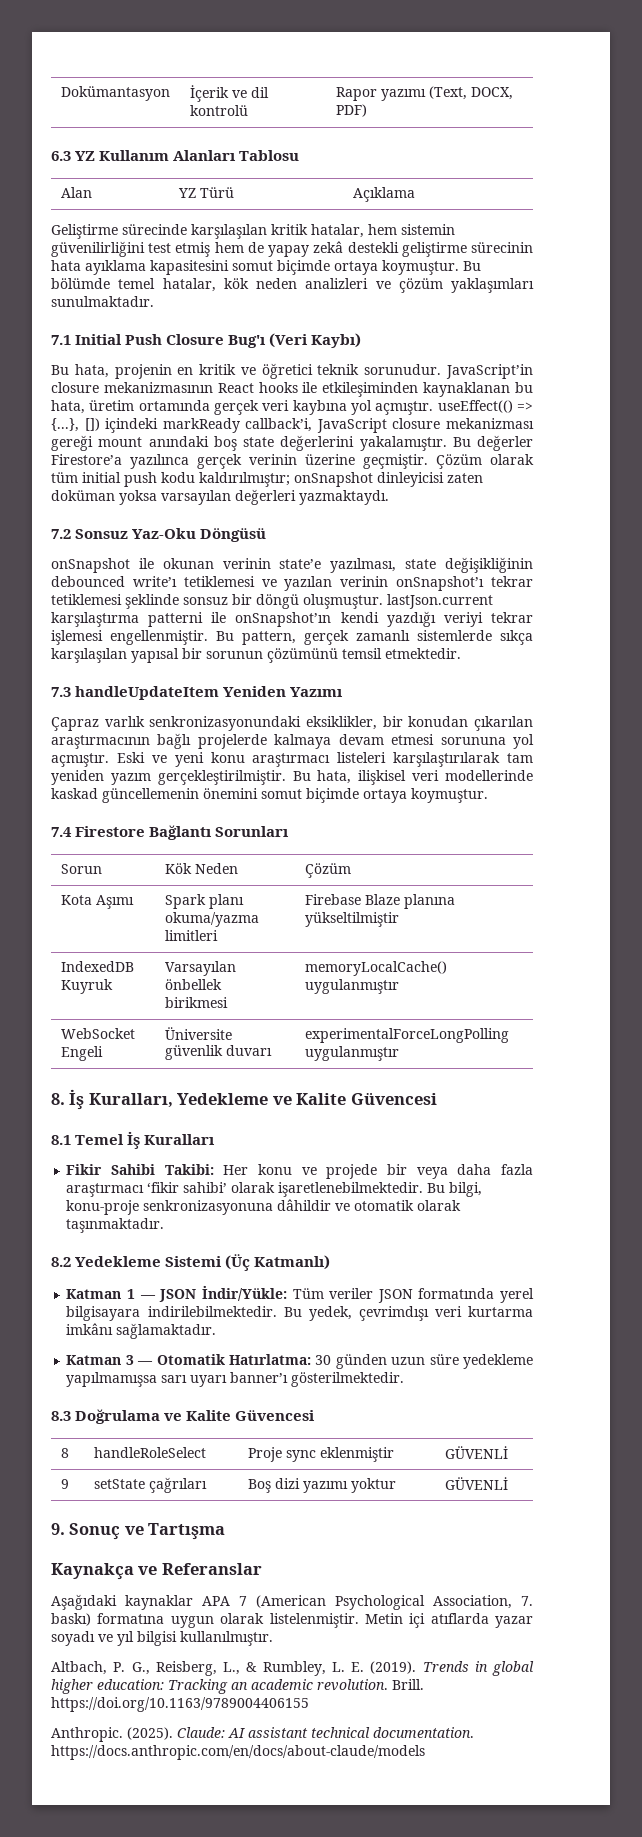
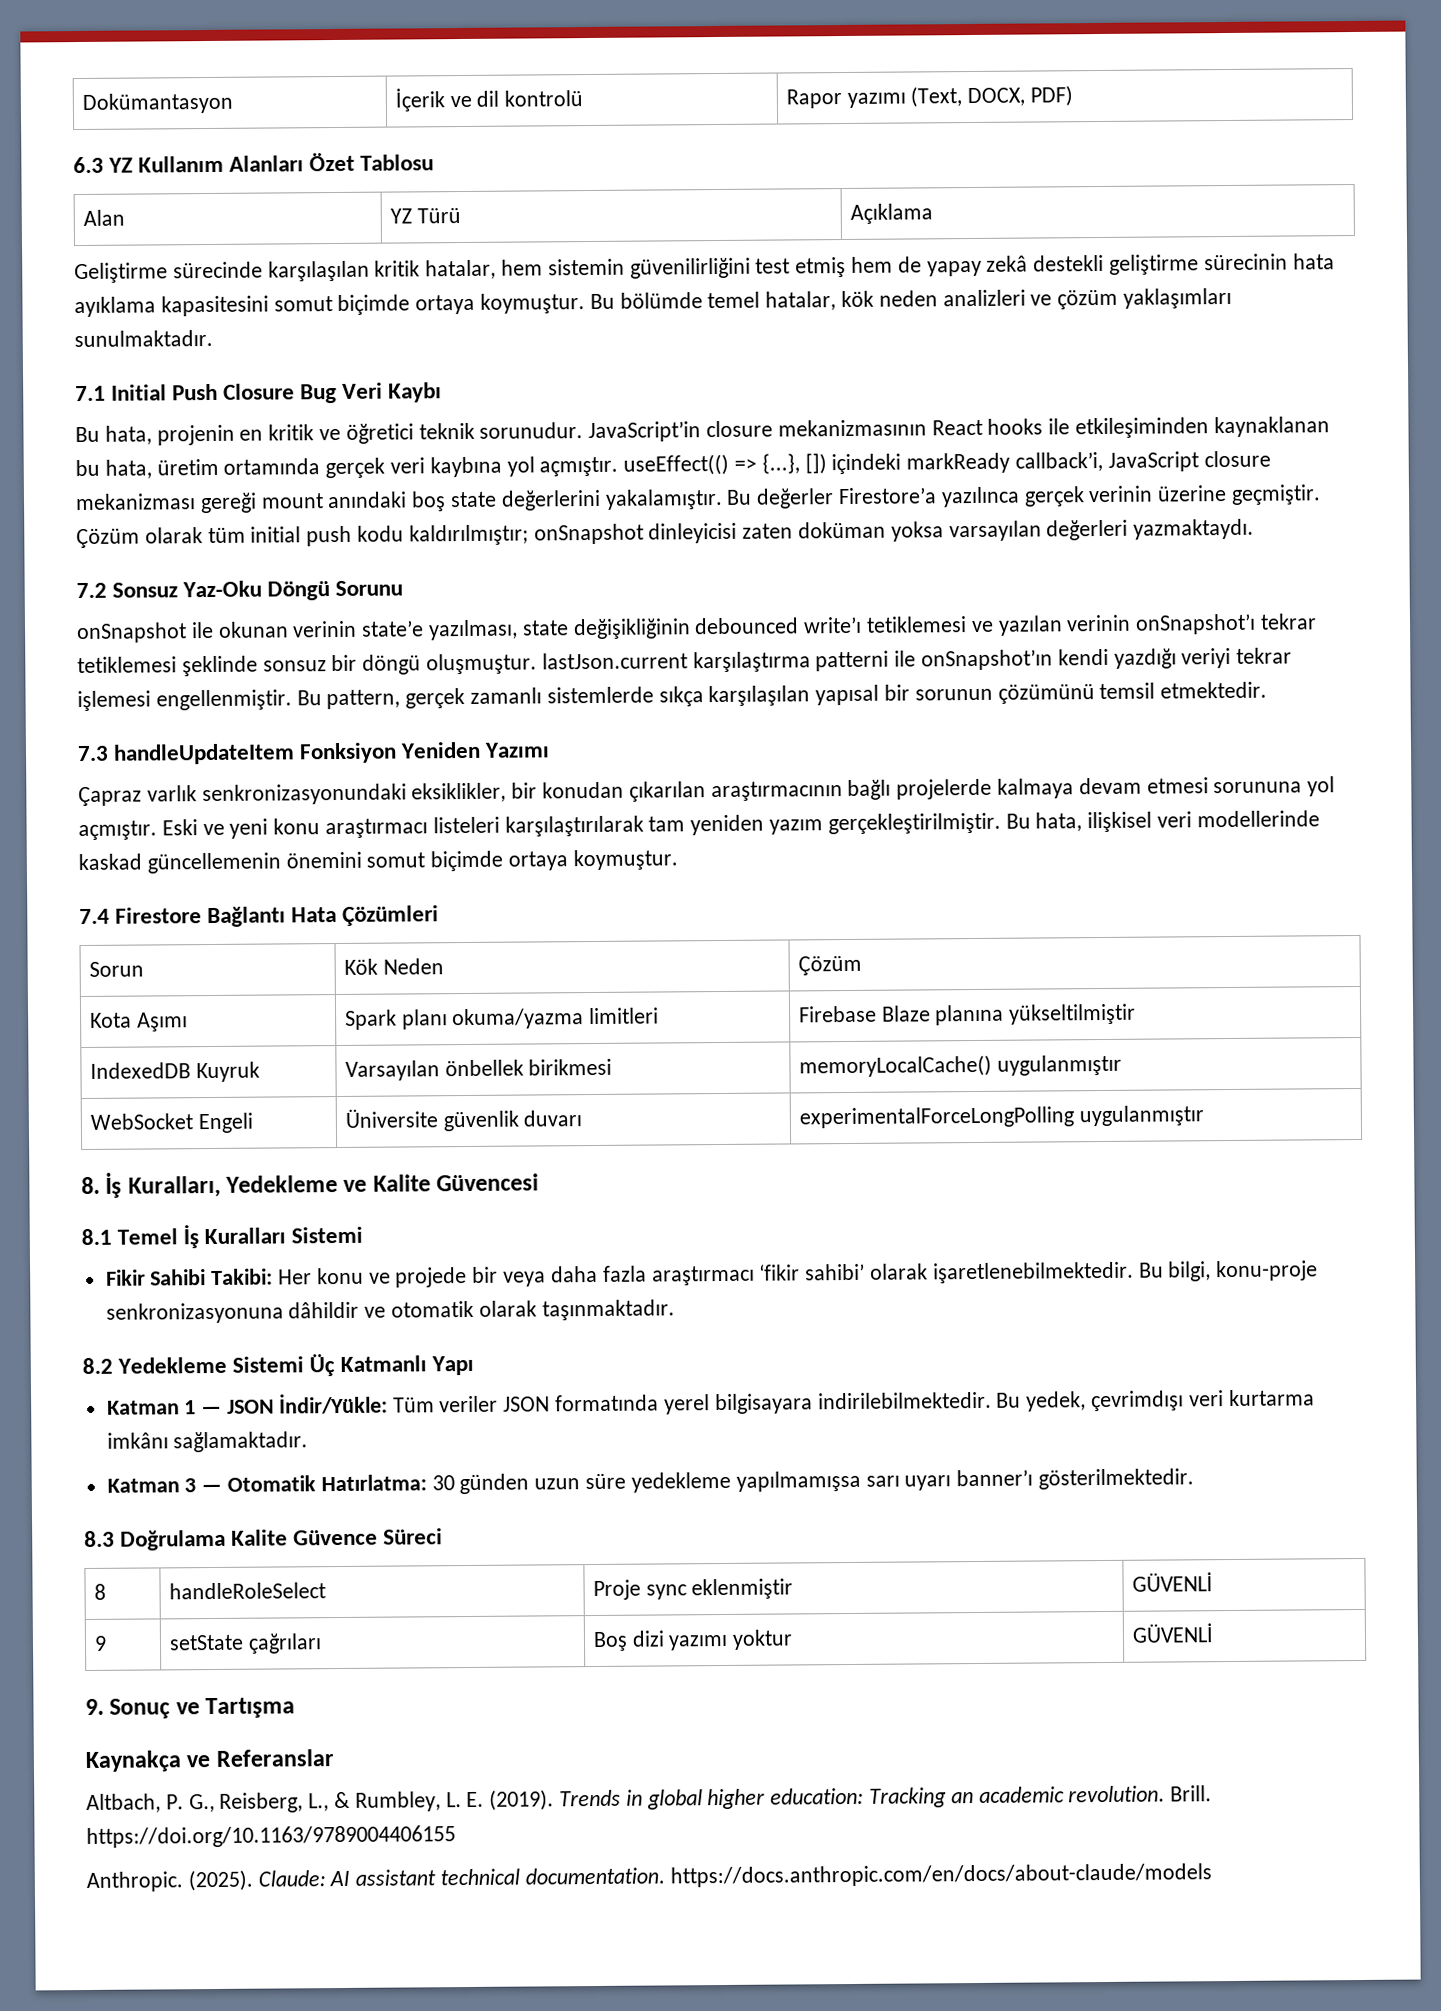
- 6.3 YZ Kullanım Alanları Tablosu
+ 6.3 YZ Kullanım Alanları Özet Tablosu
- 7.1 Initial Push Closure Bug'ı (Veri Kaybı)
+ 7.1 Initial Push Closure Bug Veri Kaybı
- 7.2 Sonsuz Yaz-Oku Döngüsü
+ 7.2 Sonsuz Yaz-Oku Döngü Sorunu
- 7.3 handleUpdateItem Yeniden Yazımı
+ 7.3 handleUpdateItem Fonksiyon Yeniden Yazımı
- 7.4 Firestore Bağlantı Sorunları
+ 7.4 Firestore Bağlantı Hata Çözümleri
- 8.1 Temel İş Kuralları
+ 8.1 Temel İş Kuralları Sistemi
- 8.2 Yedekleme Sistemi (Üç Katmanlı)
+ 8.2 Yedekleme Sistemi Üç Katmanlı Yapı
- 8.3 Doğrulama ve Kalite Güvencesi
+ 8.3 Doğrulama Kalite Güvence Süreci
- Aşağıdaki kaynaklar APA 7 (American Psychological Association, 7. baskı) formatına uygun olarak listelenmiştir. Metin içi atıflarda yazar soyadı ve yıl bilgisi kullanılmıştır.

